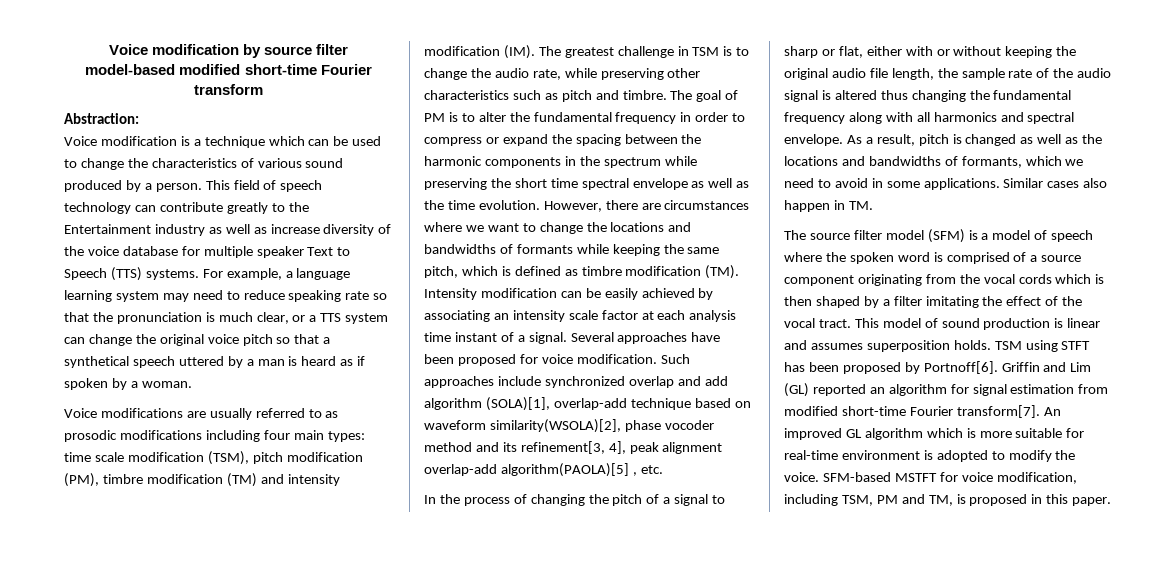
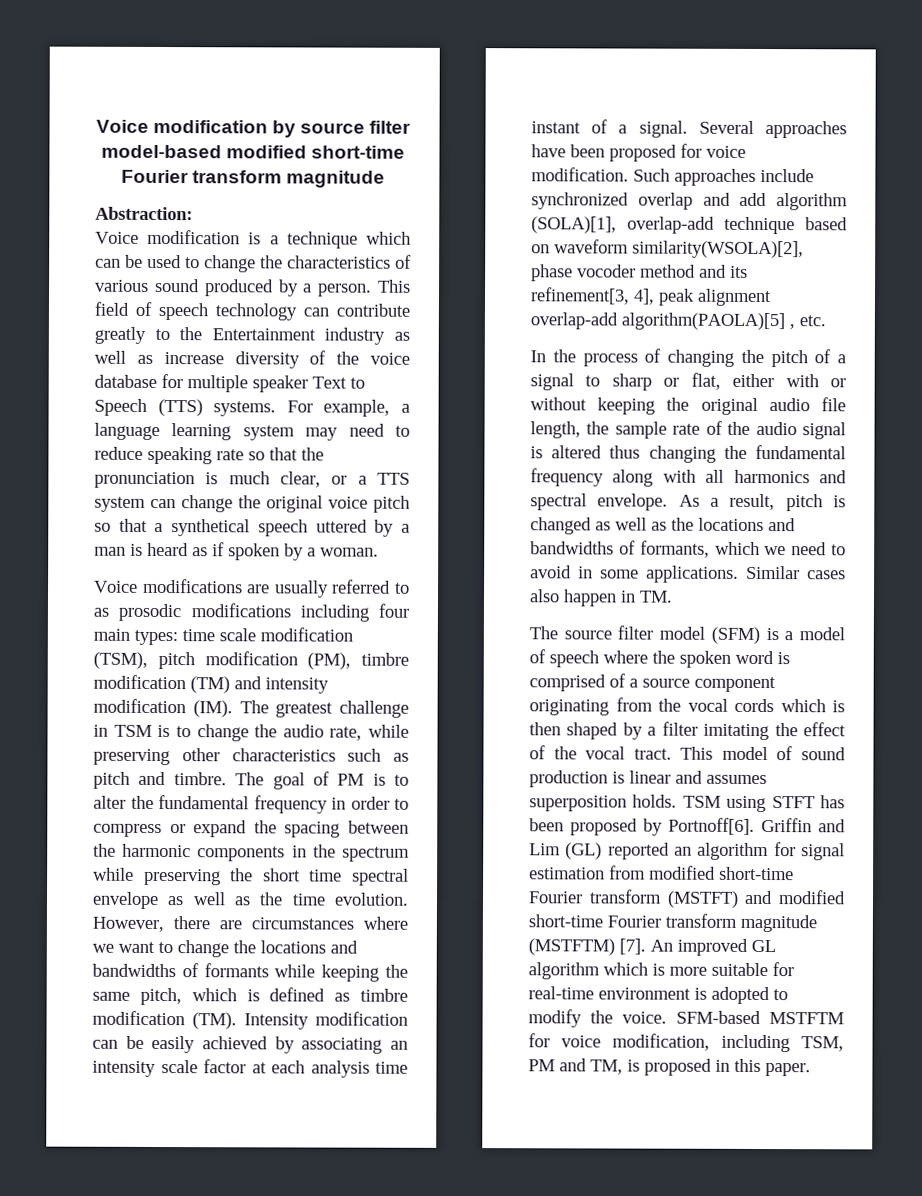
- Voice modification by source filter model-based modified short-time Fourier transform
+ Voice modification by source filter model-based modified short-time Fourier transform magnitude
- Griffin and Lim (GL) reported an algorithm for signal estimation from modified short-time Fourier transform[7].
+ Griffin and Lim (GL) reported an algorithm for signal estimation from modified short-time Fourier transform (MSTFT) and modified short-time Fourier transform magnitude (MSTFTM) [7].
- SFM-based MSTFT for voice modification, including TSM, PM and TM, is proposed in this paper.
+ SFM-based MSTFTM for voice modification, including TSM, PM and TM, is proposed in this paper.

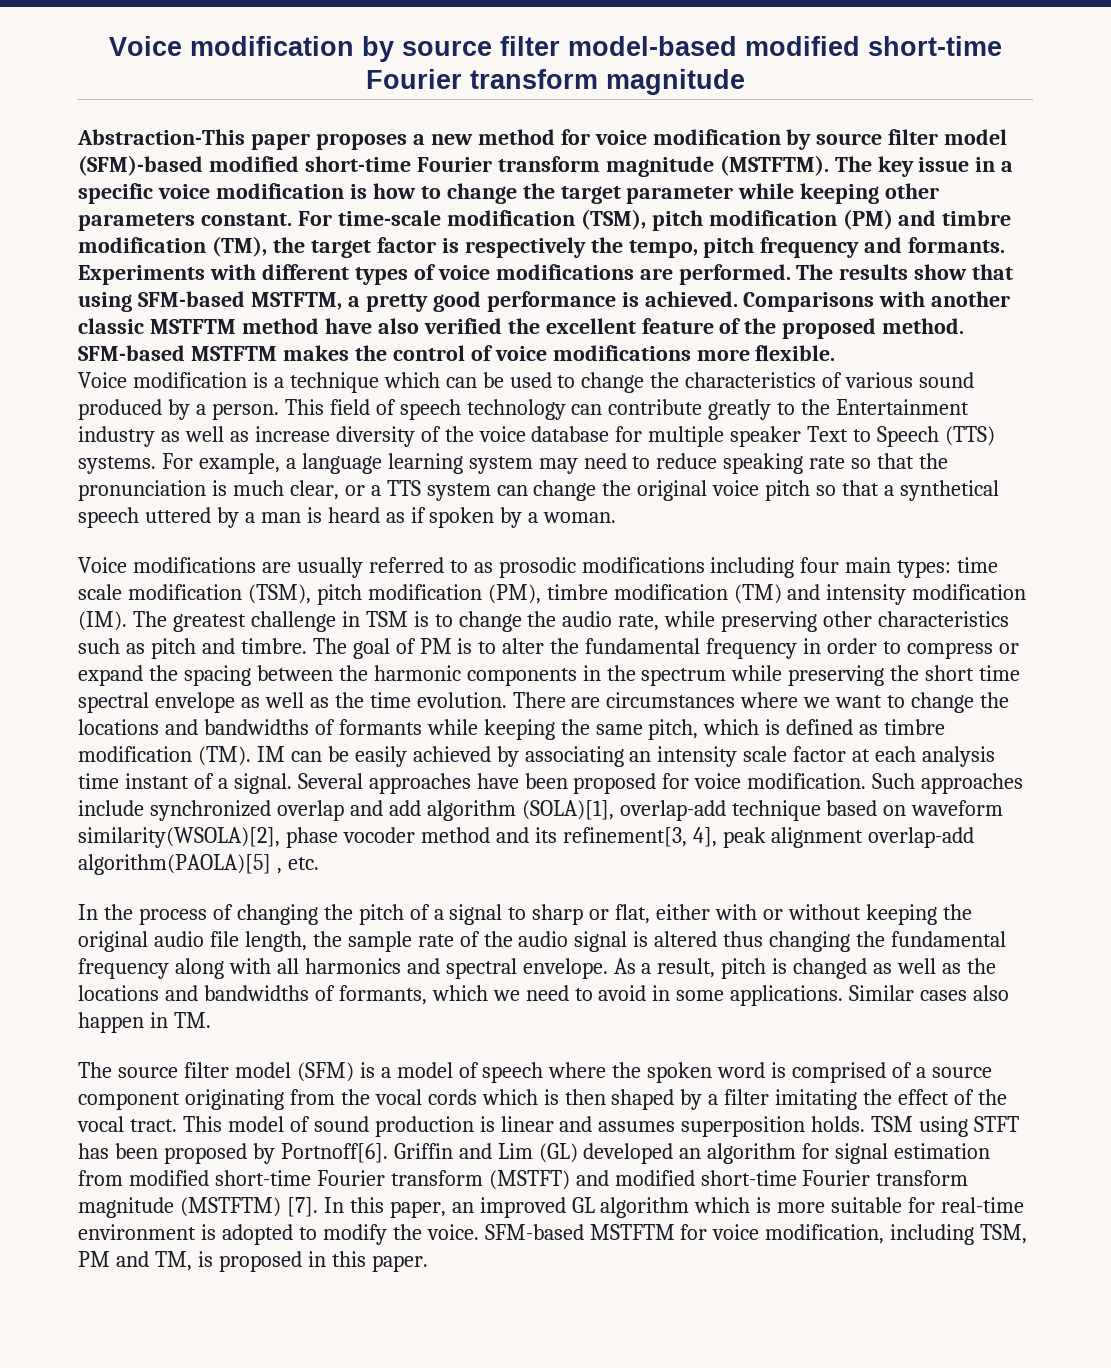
- Abstraction:
+ Abstraction-This paper proposes a new method for voice modification by source filter model (SFM)-based modified short-time Fourier transform magnitude (MSTFTM). The key issue in a specific voice modification is how to change the target parameter while keeping other parameters constant. For time-scale modification (TSM), pitch modification (PM) and timbre modification (TM), the target factor is respectively the tempo, pitch frequency and formants. Experiments with different types of voice modifications are performed. The results show that using SFM-based MSTFTM, a pretty good performance is achieved. Comparisons with another classic MSTFTM method have also verified the excellent feature of the proposed method. SFM-based MSTFTM makes the control of voice modifications more flexible.
- However, there are circumstances where we want to change the locations and bandwidths of formants while keeping the same pitch, which is defined as timbre modification (TM). Intensity modification can be easily achieved by associating an intensity scale factor at each analysis time instant of a signal.
+ There are circumstances where we want to change the locations and bandwidths of formants while keeping the same pitch, which is defined as timbre modification (TM). IM can be easily achieved by associating an intensity scale factor at each analysis time instant of a signal.
- Griffin and Lim (GL) reported an algorithm for signal estimation from modified short-time Fourier transform (MSTFT) and modified short-time Fourier transform magnitude (MSTFTM) [7].
+ Griffin and Lim (GL) developed an algorithm for signal estimation from modified short-time Fourier transform (MSTFT) and modified short-time Fourier transform magnitude (MSTFTM) [7].
- An improved GL algorithm which is more suitable for real-time environment is adopted to modify the voice.
+ In this paper, an improved GL algorithm which is more suitable for real-time environment is adopted to modify the voice.

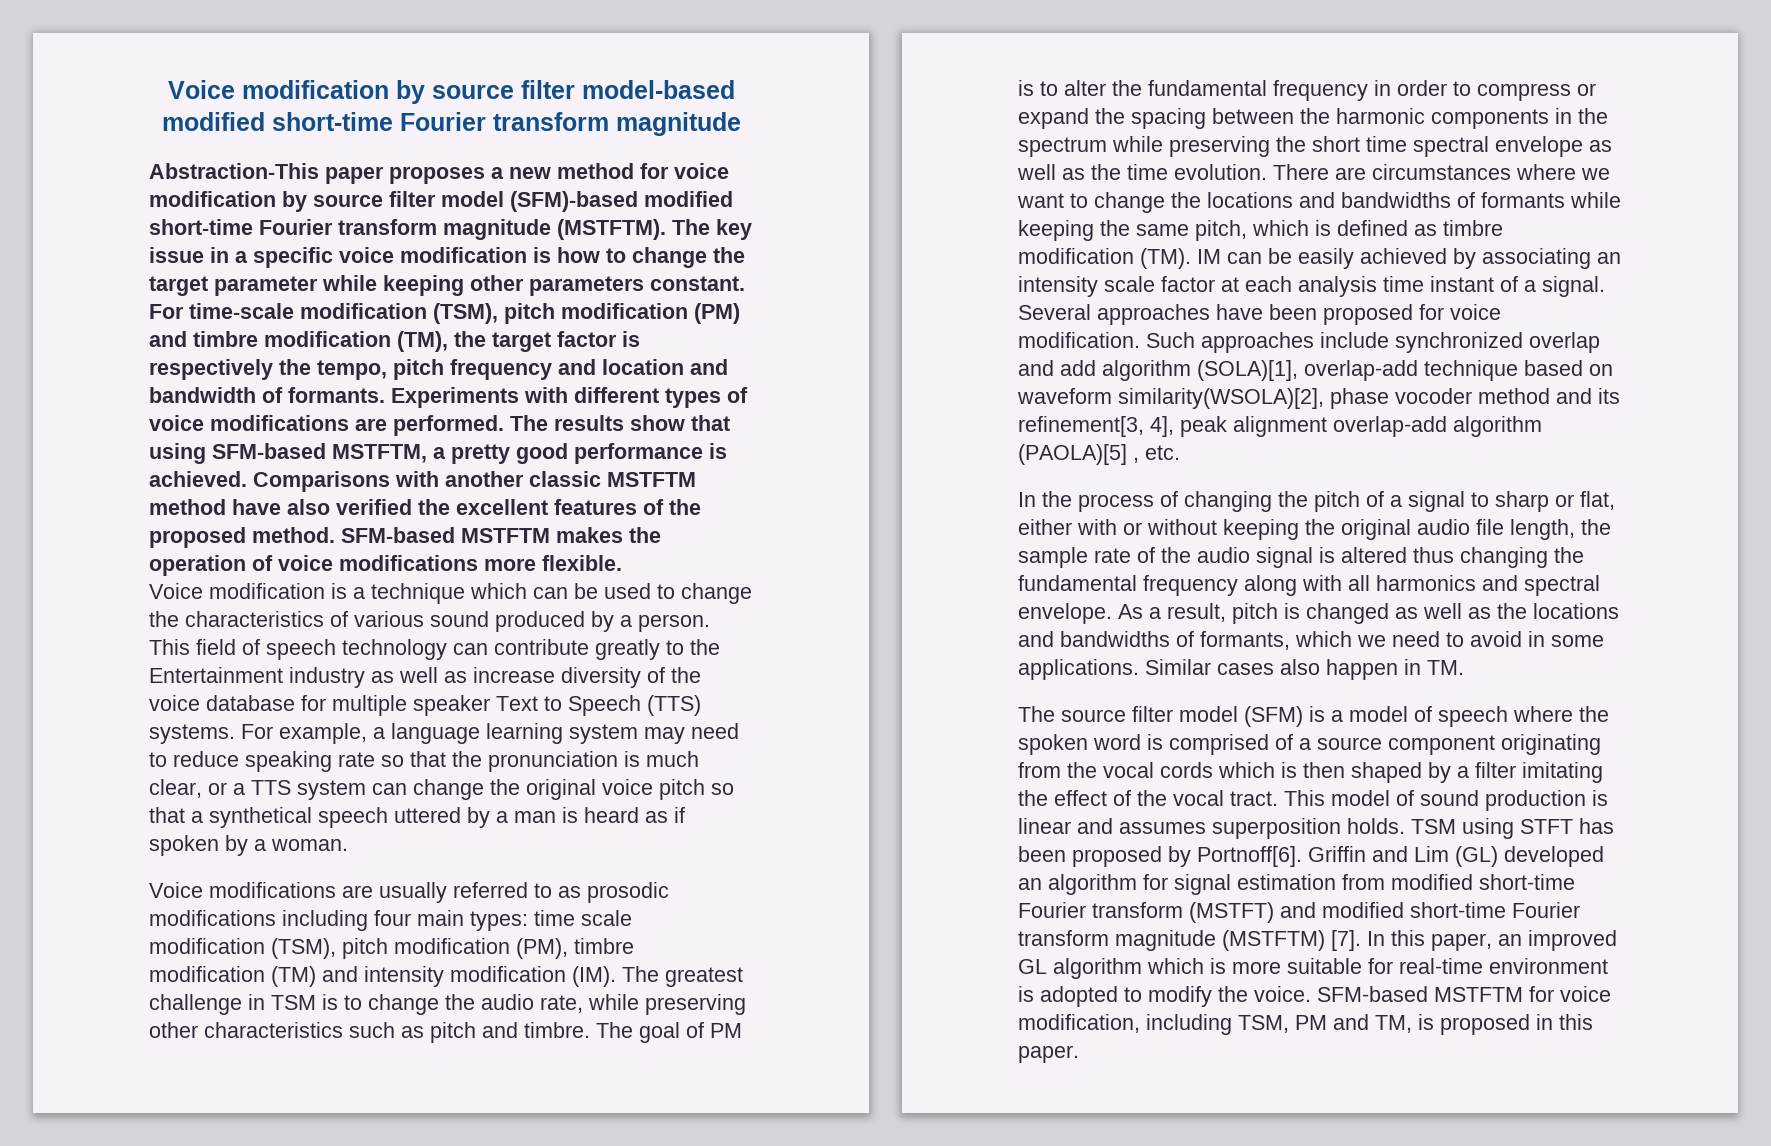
- For time-scale modification (TSM), pitch modification (PM) and timbre modification (TM), the target factor is respectively the tempo, pitch frequency and formants.
+ For time-scale modification (TSM), pitch modification (PM) and timbre modification (TM), the target factor is respectively the tempo, pitch frequency and location and bandwidth of formants.
- Comparisons with another classic MSTFTM method have also verified the excellent feature of the proposed method.
+ Comparisons with another classic MSTFTM method have also verified the excellent features of the proposed method.
- SFM-based MSTFTM makes the control of voice modifications more flexible.
+ SFM-based MSTFTM makes the operation of voice modifications more flexible.
- Such approaches include synchronized overlap and add algorithm (SOLA)[1], overlap-add technique based on waveform similarity(WSOLA)[2], phase vocoder method and its refinement[3, 4], peak alignment overlap-add algorithm(PAOLA)[5] , etc.
+ Such approaches include synchronized overlap and add algorithm (SOLA)[1], overlap-add technique based on waveform similarity(WSOLA)[2], phase vocoder method and its refinement[3, 4], peak alignment overlap-add algorithm (PAOLA)[5] , etc.

